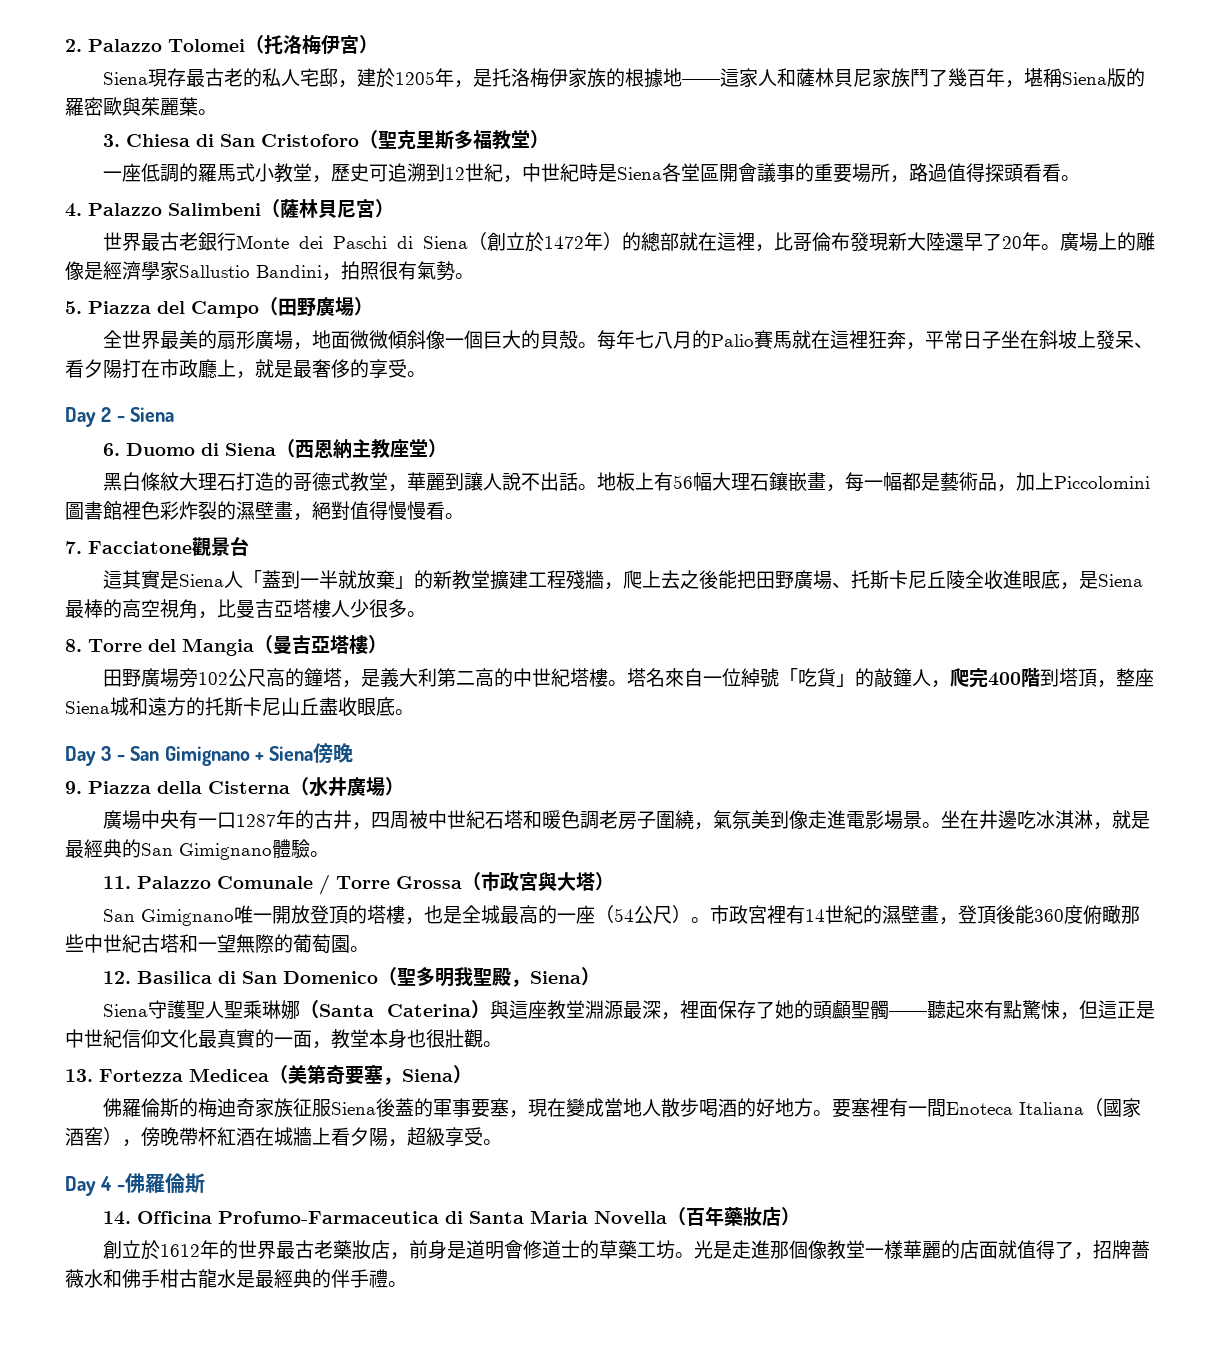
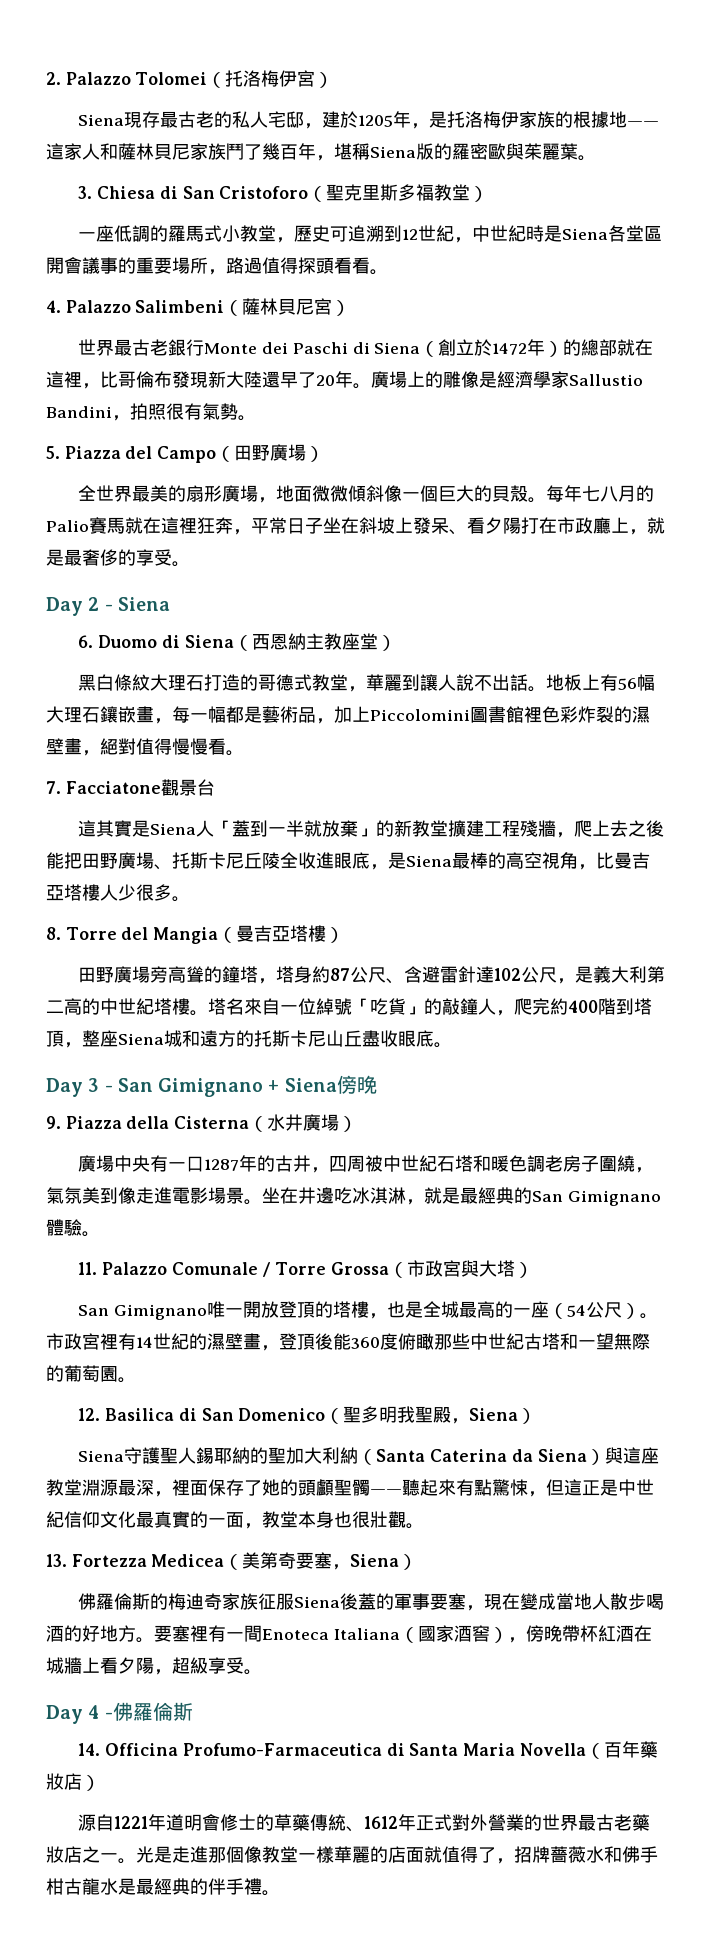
- 田野廣場旁102公尺高的鐘塔，是義大利第二高的中世紀塔樓。
+ 田野廣場旁高聳的鐘塔，塔身約87公尺、含避雷針達102公尺，是義大利第二高的中世紀塔樓。
- 塔名來自一位綽號「吃貨」的敲鐘人，爬完400階到塔頂，整座Siena城和遠方的托斯卡尼山丘盡收眼底。
+ 塔名來自一位綽號「吃貨」的敲鐘人，爬完約400階到塔頂，整座Siena城和遠方的托斯卡尼山丘盡收眼底。
- Siena守護聖人聖乘琳娜（Santa Caterina）與這座教堂淵源最深，裡面保存了她的頭顱聖髑——聽起來有點驚悚，但這正是中世紀信仰文化最真實的一面，教堂本身也很壯觀。
+ Siena守護聖人錫耶納的聖加大利納（Santa Caterina da Siena）與這座教堂淵源最深，裡面保存了她的頭顱聖髑——聽起來有點驚悚，但這正是中世紀信仰文化最真實的一面，教堂本身也很壯觀。
- 創立於1612年的世界最古老藥妝店，前身是道明會修道士的草藥工坊。
+ 源自1221年道明會修士的草藥傳統、1612年正式對外營業的世界最古老藥妝店之一。

